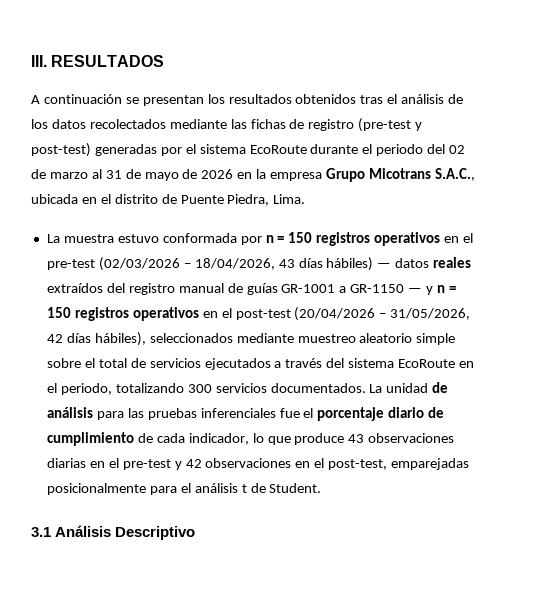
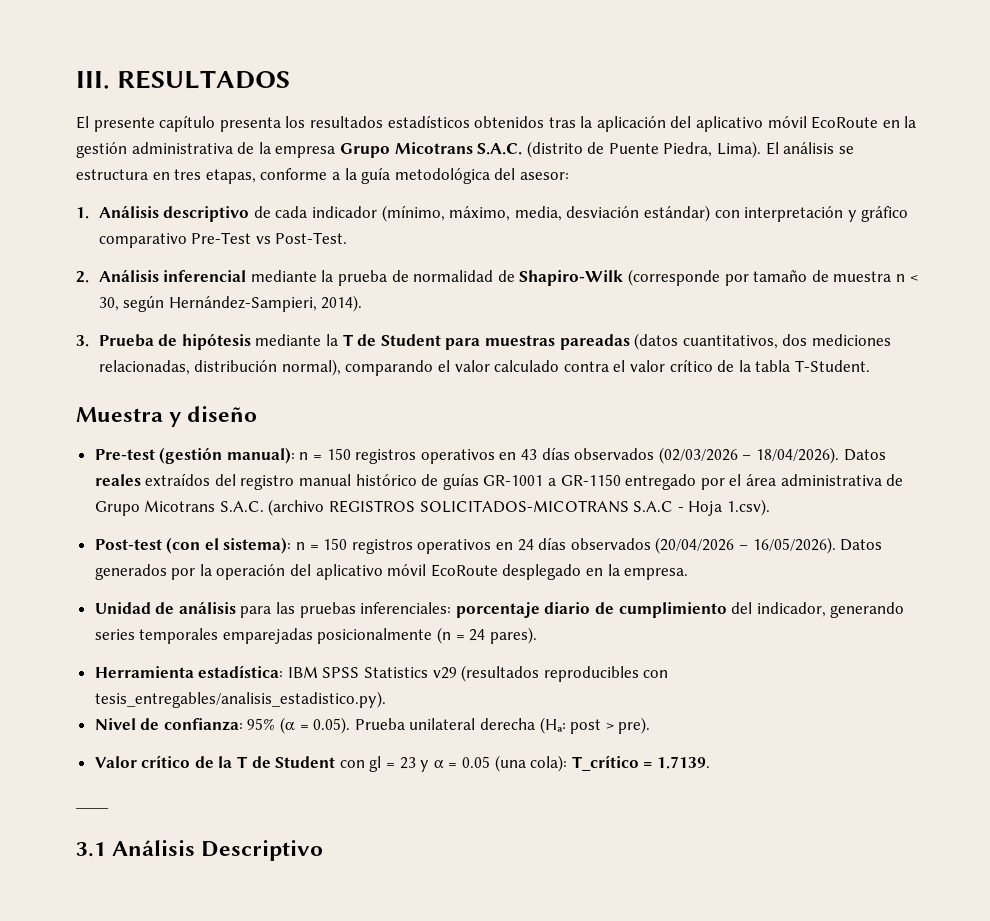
- A continuación se presentan los resultados obtenidos tras el análisis de los datos recolectados mediante las fichas de registro (pre-test y post-test) generadas por el sistema EcoRoute durante el periodo del 02 de marzo al 31 de mayo de 2026 en la empresa Grupo Micotrans S.A.C., ubicada en el distrito de Puente Piedra, Lima.
- La muestra estuvo conformada por n = 150 registros operativos en el pre-test (02/03/2026 – 18/04/2026, 43 días hábiles) — datos reales extraídos del registro manual de guías GR-1001 a GR-1150 — y n = 150 registros operativos en el post-test (20/04/2026 – 31/05/2026, 42 días hábiles), seleccionados mediante muestreo aleatorio simple sobre el total de servicios ejecutados a través del sistema EcoRoute en el periodo, totalizando 300 servicios documentados. La unidad de análisis para las pruebas inferenciales fue el porcentaje diario de cumplimiento de cada indicador, lo que produce 43 observaciones diarias en el pre-test y 42 observaciones en el post-test, emparejadas posicionalmente para el análisis t de Student.
+ El presente capítulo presenta los resultados estadísticos obtenidos tras la aplicación del aplicativo móvil EcoRoute en la gestión administrativa de la empresa Grupo Micotrans S.A.C. (distrito de Puente Piedra, Lima). El análisis se estructura en tres etapas, conforme a la guía metodológica del asesor:
+ 1. Análisis descriptivo de cada indicador (mínimo, máximo, media, desviación estándar) con interpretación y gráfico comparativo Pre-Test vs Post-Test.
+ 2. Análisis inferencial mediante la prueba de normalidad de Shapiro-Wilk (corresponde por tamaño de muestra n < 30, según Hernández-Sampieri, 2014).
+ 3. Prueba de hipótesis mediante la T de Student para muestras pareadas (datos cuantitativos, dos mediciones relacionadas, distribución normal), comparando el valor calculado contra el valor crítico de la tabla T-Student.
+ Muestra y diseño
+ Pre-test (gestión manual): n = 150 registros operativos en 43 días observados (02/03/2026 – 18/04/2026). Datos reales extraídos del registro manual histórico de guías GR-1001 a GR-1150 entregado por el área administrativa de Grupo Micotrans S.A.C. (archivo REGISTROS SOLICITADOS-MICOTRANS S.A.C - Hoja 1.csv).
+ Post-test (con el sistema): n = 150 registros operativos en 24 días observados (20/04/2026 – 16/05/2026). Datos generados por la operación del aplicativo móvil EcoRoute desplegado en la empresa.
+ Unidad de análisis para las pruebas inferenciales: porcentaje diario de cumplimiento del indicador, generando series temporales emparejadas posicionalmente (n = 24 pares).
+ Herramienta estadística: IBM SPSS Statistics v29 (resultados reproducibles con tesis_entregables/analisis_estadistico.py).
+ Nivel de confianza: 95% (α = 0.05). Prueba unilateral derecha (Hₐ: post > pre).
+ Valor crítico de la T de Student con gl = 23 y α = 0.05 (una cola): T_crítico = 1.7139.
+ ____

